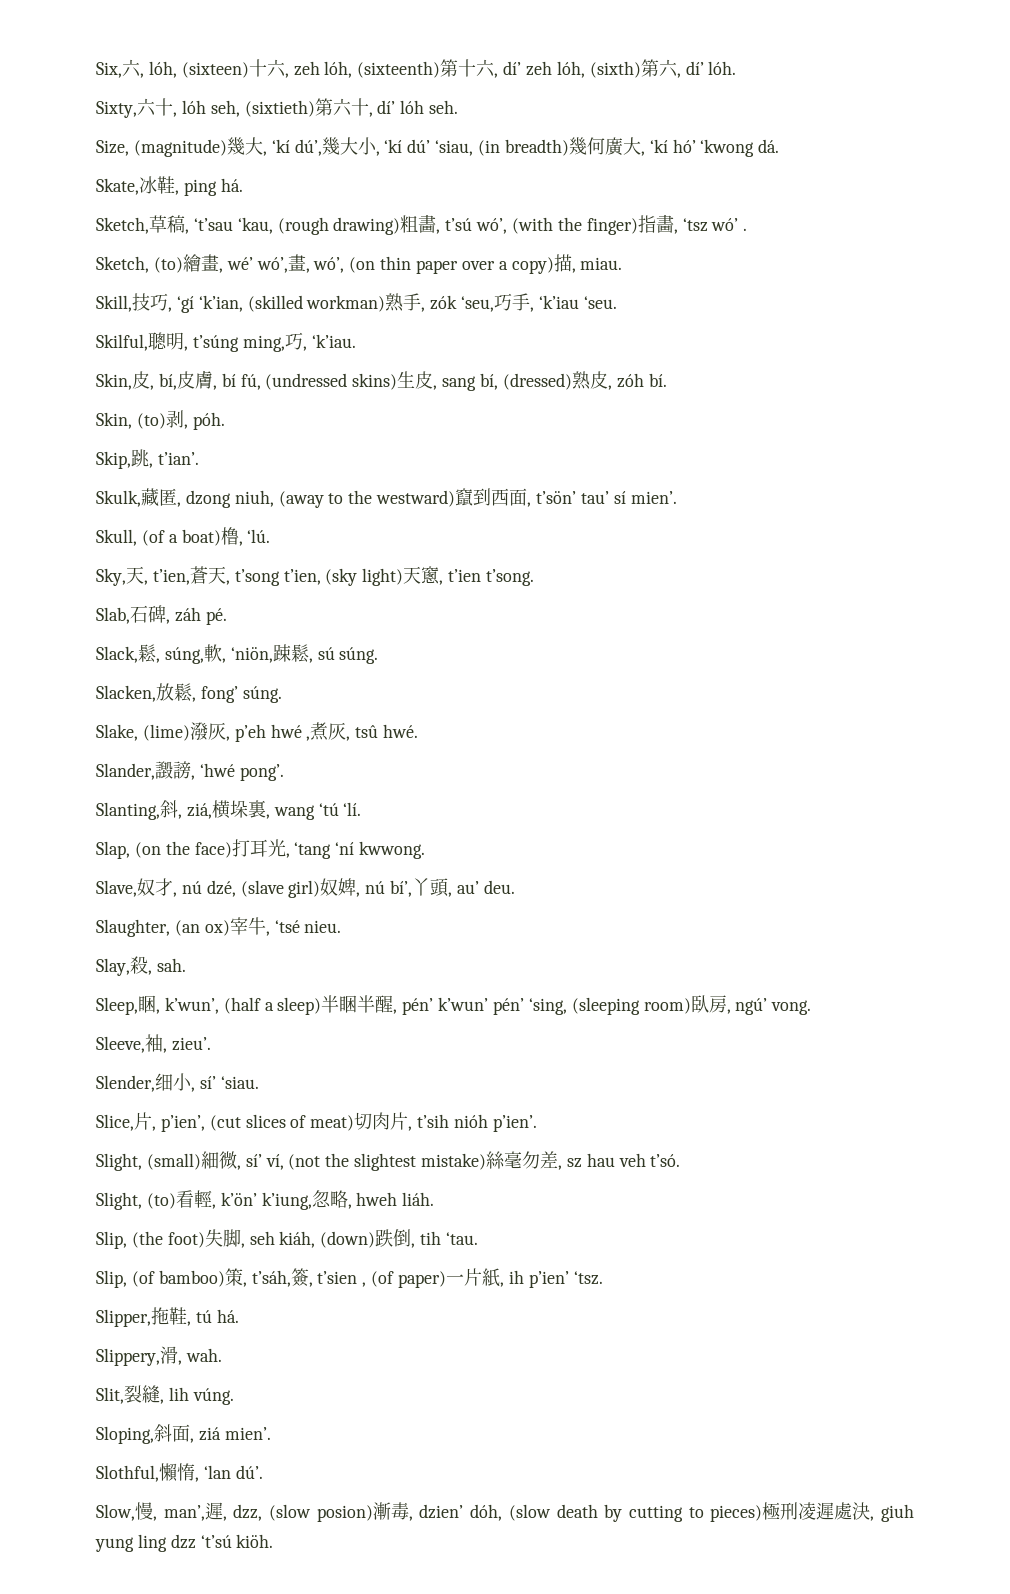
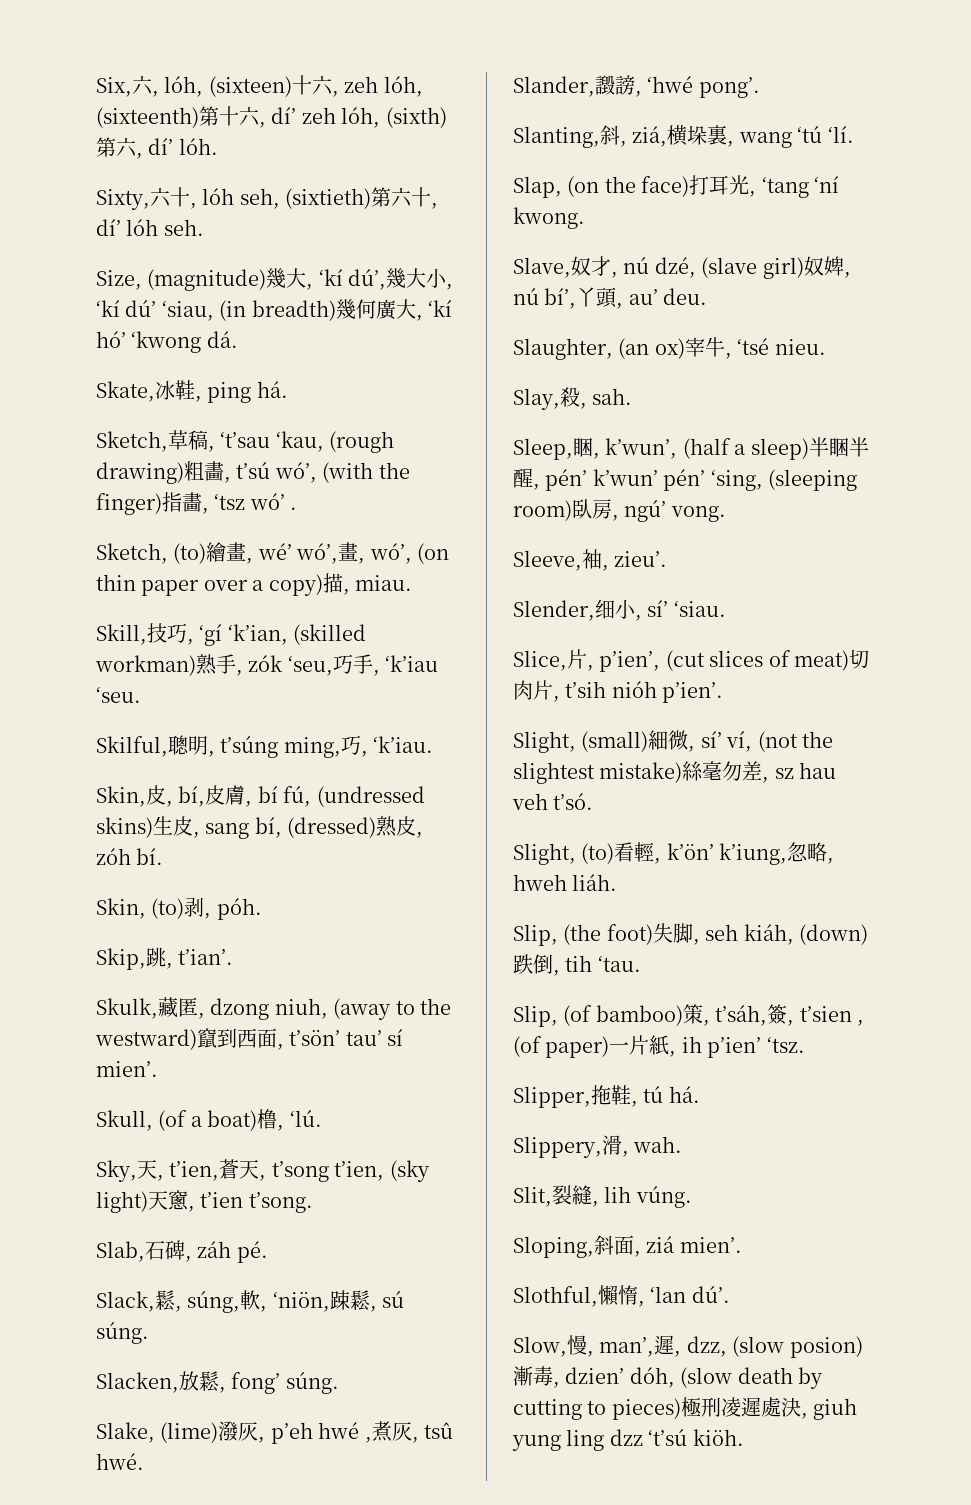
- Slap, (on the face)打耳光, ‘tang ‘ní kwwong.
+ Slap, (on the face)打耳光, ‘tang ‘ní kwong.

